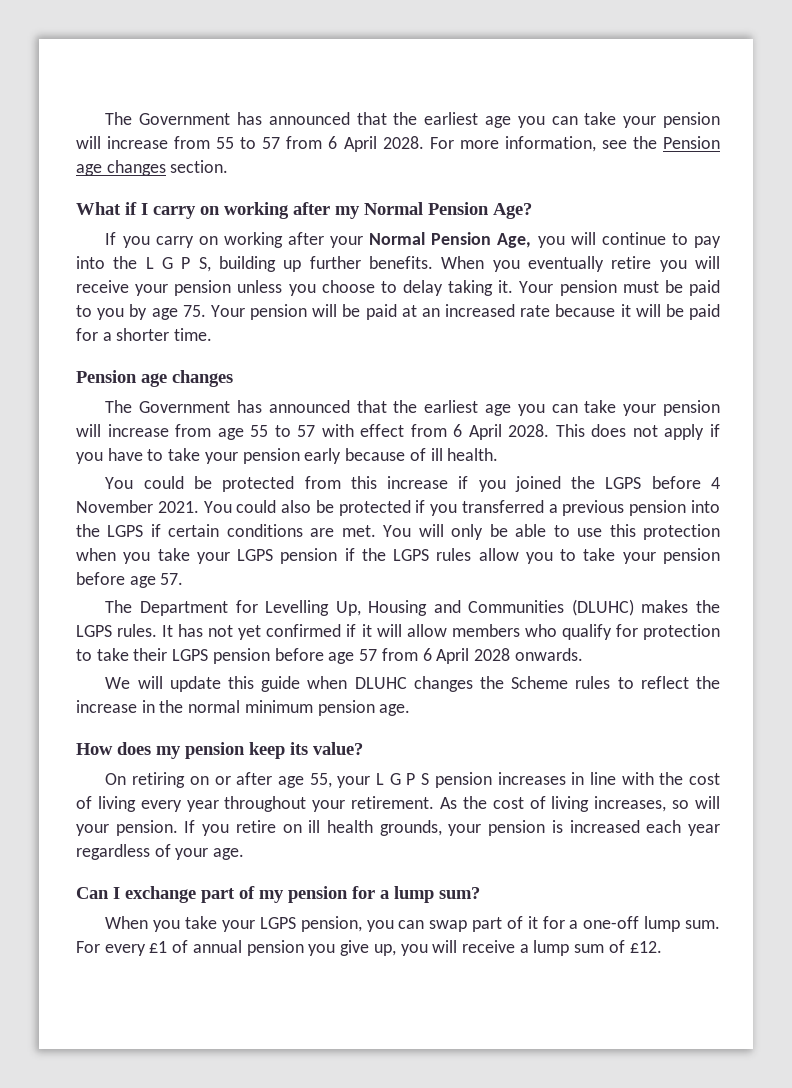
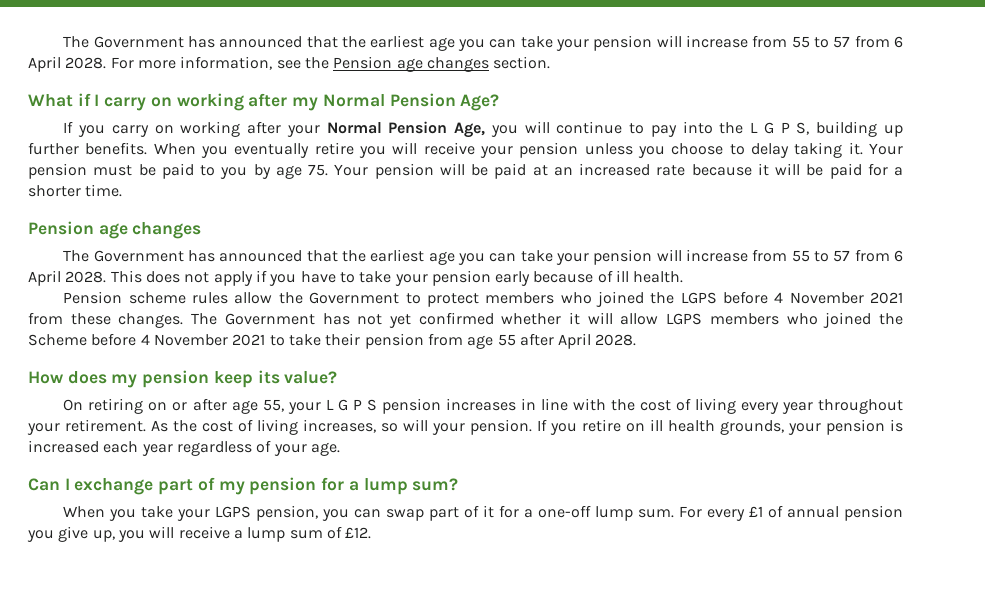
  Your pension must be paid to you by age 75. Your pension will be paid at an increased rate because it will be paid for a shorter time.
  Pension age changes
- The Government has announced that the earliest age you can take your pension will increase from age 55 to 57 with effect from 6 April 2028.
+ The Government has announced that the earliest age you can take your pension will increase from 55 to 57 from 6 April 2028.
- You could be protected from this increase if you joined the LGPS before 4 November 2021. You could also be protected if you transferred a previous pension into the LGPS if certain conditions are met. You will only be able to use this protection when you take your LGPS pension if the LGPS rules allow you to take your pension before age 57.
- The Department for Levelling Up, Housing and Communities (DLUHC) makes the LGPS rules. It has not yet confirmed if it will allow members who qualify for protection to take their LGPS pension before age 57 from 6 April 2028 onwards.
- We will update this guide when DLUHC changes the Scheme rules to reflect the increase in the normal minimum pension age.
+ Pension scheme rules allow the Government to protect members who joined the LGPS before 4 November 2021 from these changes. The Government has not yet confirmed whether it will allow LGPS members who joined the Scheme before 4 November 2021 to take their pension from age 55 after April 2028.

